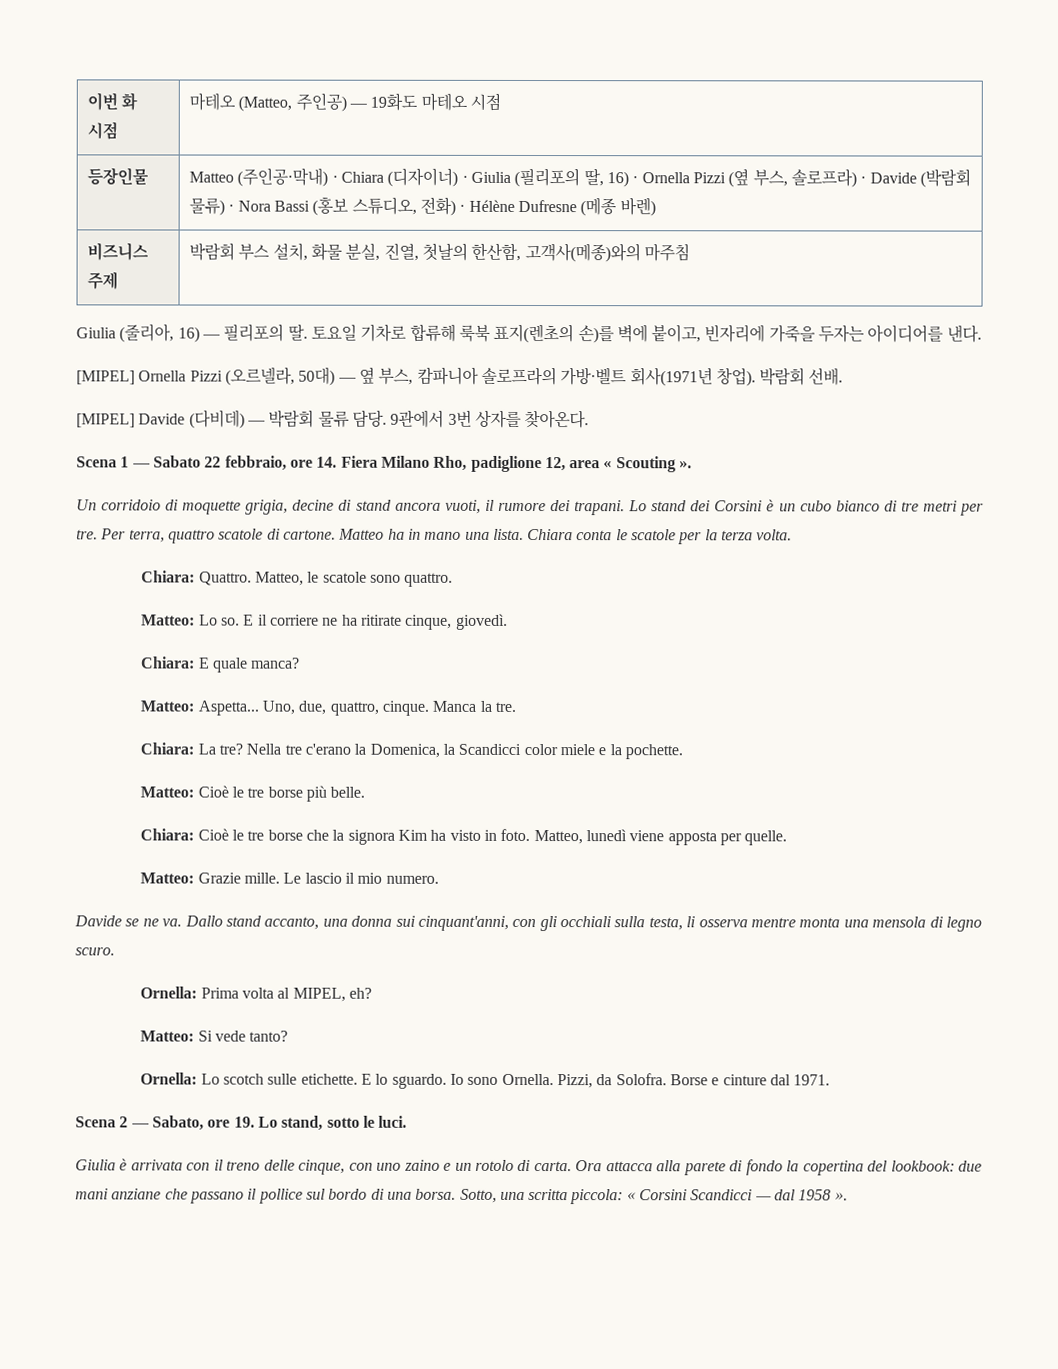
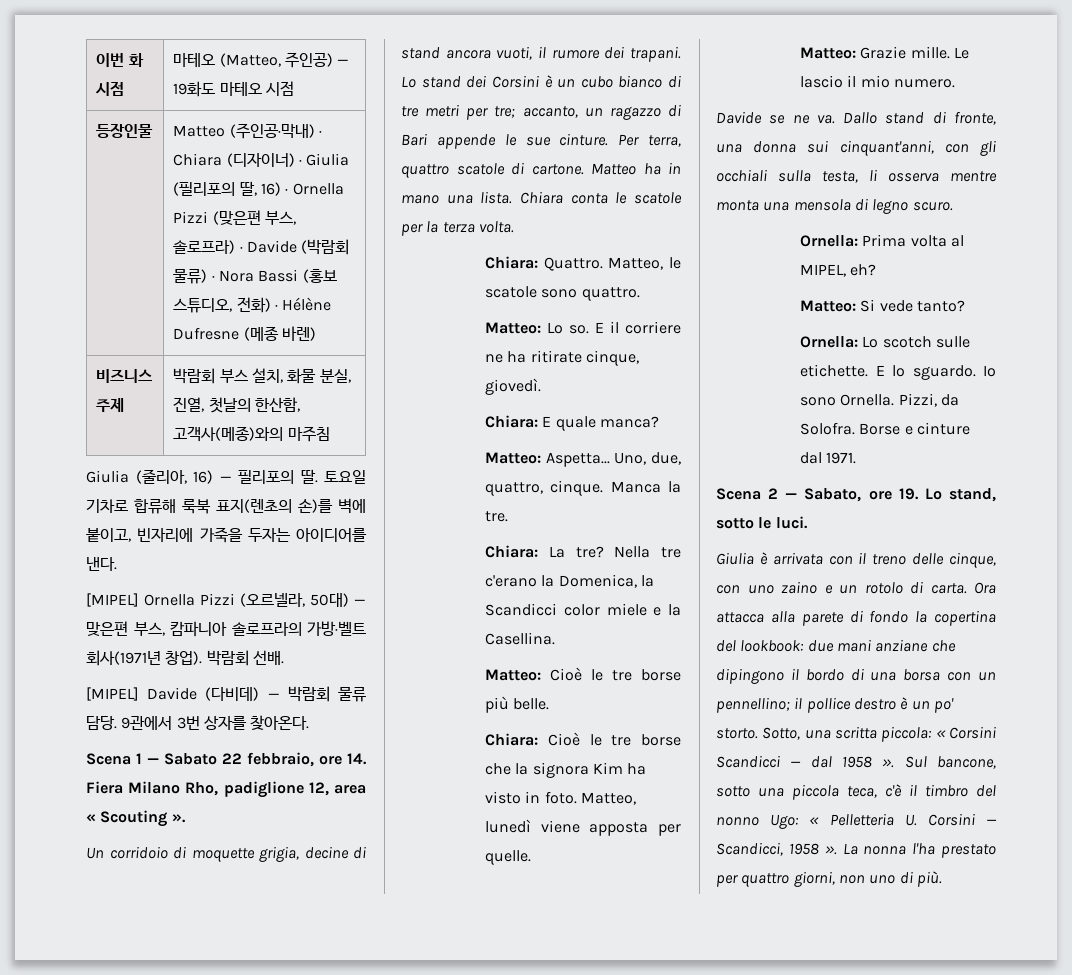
- 등장인물 | Matteo (주인공·막내) · Chiara (디자이너) · Giulia (필리포의 딸, 16) · Ornella Pizzi (옆 부스, 솔로프라) · Davide (박람회 물류) · Nora Bassi (홍보 스튜디오, 전화) · Hélène Dufresne (메종 바렌)
+ 등장인물 | Matteo (주인공·막내) · Chiara (디자이너) · Giulia (필리포의 딸, 16) · Ornella Pizzi (맞은편 부스, 솔로프라) · Davide (박람회 물류) · Nora Bassi (홍보 스튜디오, 전화) · Hélène Dufresne (메종 바렌)
- [MIPEL] Ornella Pizzi (오르넬라, 50대) — 옆 부스, 캄파니아 솔로프라의 가방·벨트 회사(1971년 창업).
+ [MIPEL] Ornella Pizzi (오르넬라, 50대) — 맞은편 부스, 캄파니아 솔로프라의 가방·벨트 회사(1971년 창업).
- Lo stand dei Corsini è un cubo bianco di tre metri per tre.
+ Lo stand dei Corsini è un cubo bianco di tre metri per tre; accanto, un ragazzo di Bari appende le sue cinture.
- Nella tre c'erano la Domenica, la Scandicci color miele e la pochette.
+ Nella tre c'erano la Domenica, la Scandicci color miele e la Casellina.
- Dallo stand accanto, una donna sui cinquant'anni, con gli occhiali sulla testa, li osserva mentre monta una mensola di legno scuro.
+ Dallo stand di fronte, una donna sui cinquant'anni, con gli occhiali sulla testa, li osserva mentre monta una mensola di legno scuro.
- Ora attacca alla parete di fondo la copertina del lookbook: due mani anziane che passano il pollice sul bordo di una borsa.
+ Ora attacca alla parete di fondo la copertina del lookbook: due mani anziane che dipingono il bordo di una borsa con un pennellino; il pollice destro è un po' storto.
+ Sul bancone, sotto una piccola teca, c'è il timbro del nonno Ugo: « Pelletteria U. Corsini — Scandicci, 1958 ». La nonna l'ha prestato per quattro giorni, non uno di più.

